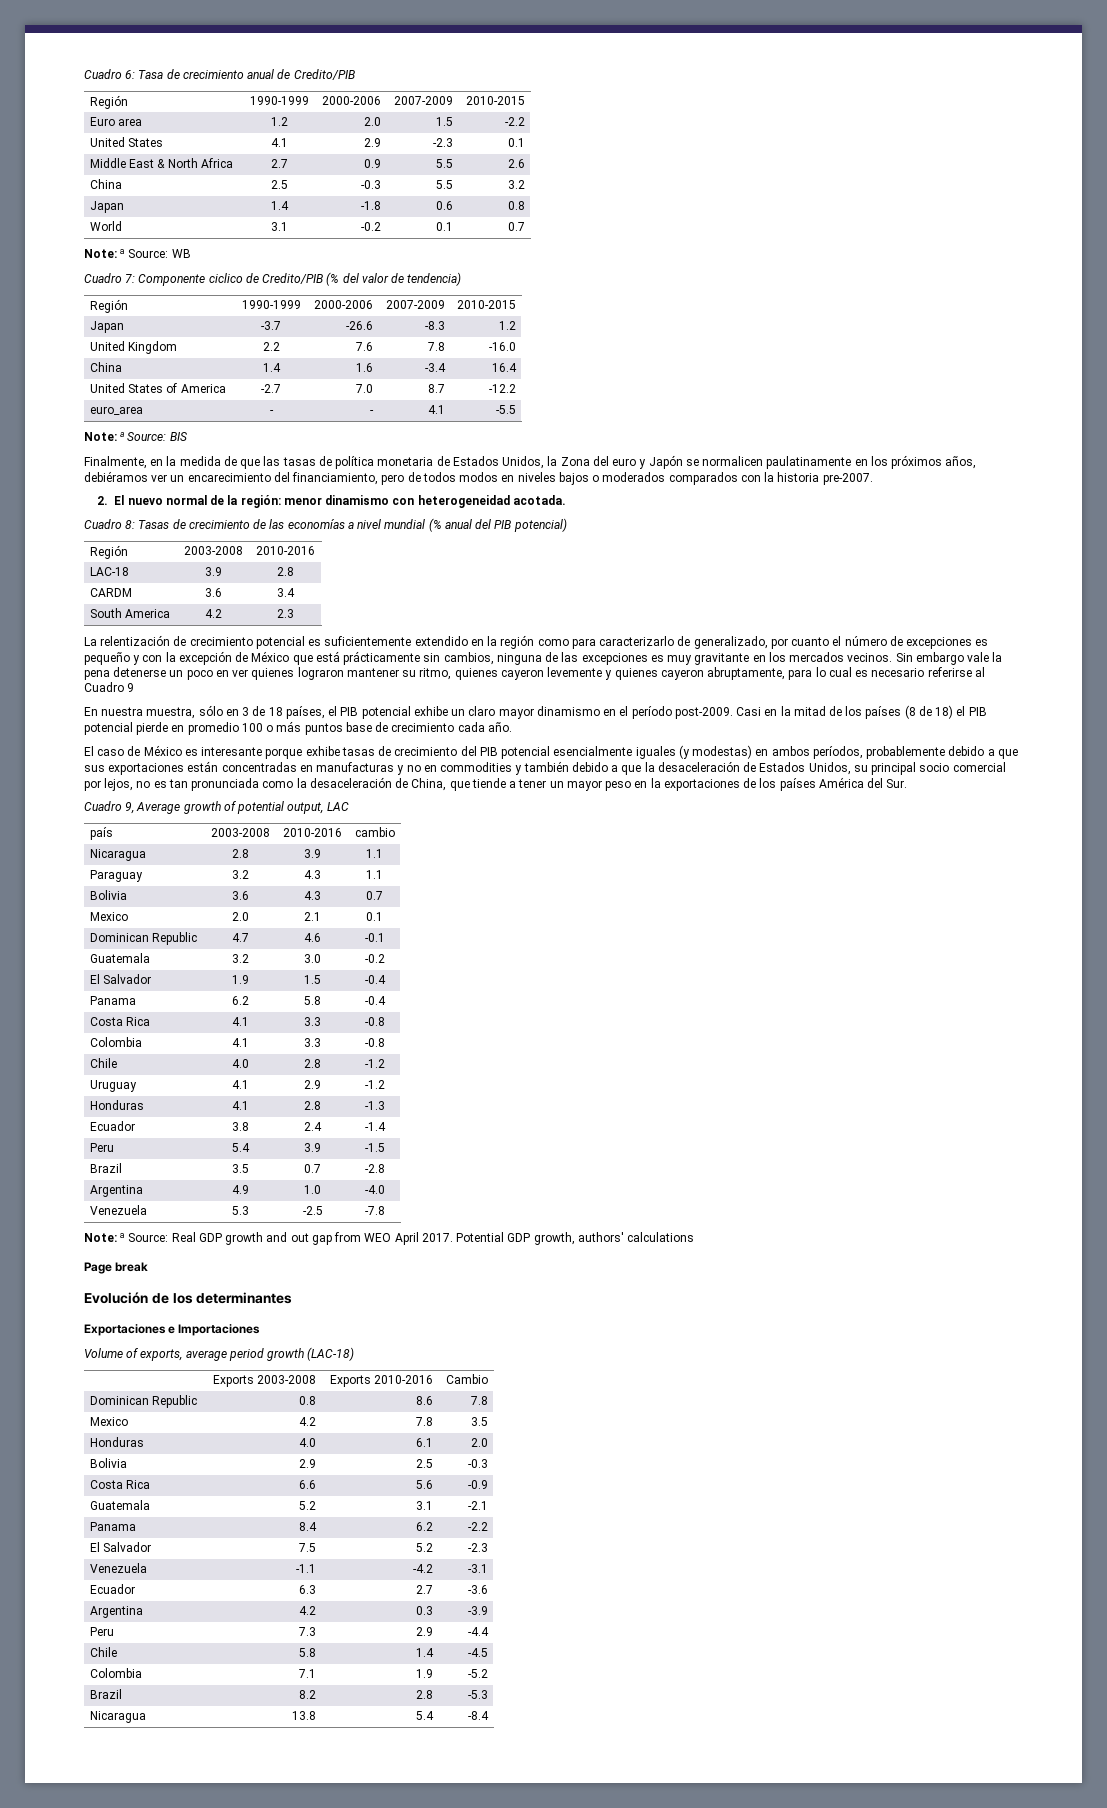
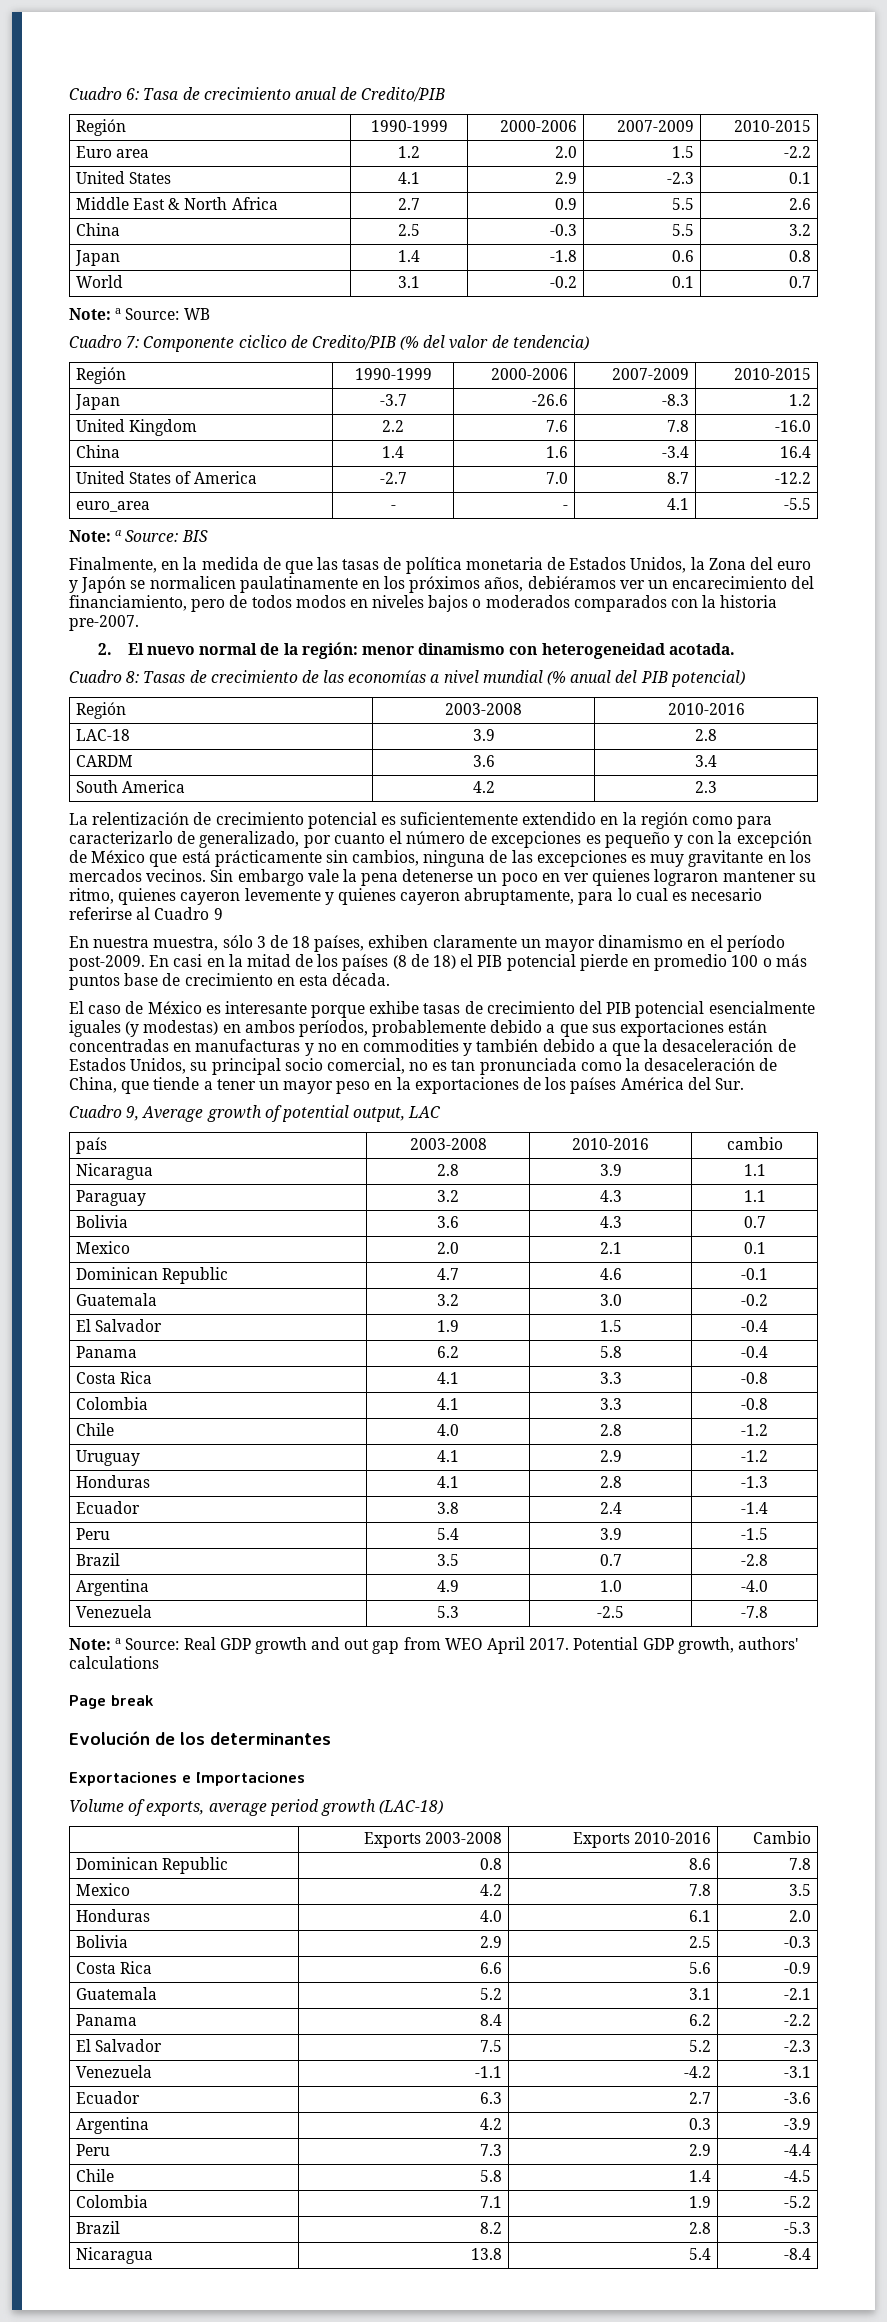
- En nuestra muestra, sólo en 3 de 18 países, el PIB potencial exhibe un claro mayor dinamismo en el período post-2009.
+ En nuestra muestra, sólo 3 de 18 países, exhiben claramente un mayor dinamismo en el período post-2009.
- Casi en la mitad de los países (8 de 18) el PIB potencial pierde en promedio 100 o más puntos base de crecimiento cada año.
+ En casi en la mitad de los países (8 de 18) el PIB potencial pierde en promedio 100 o más puntos base de crecimiento en esta década.
- El caso de México es interesante porque exhibe tasas de crecimiento del PIB potencial esencialmente iguales (y modestas) en ambos períodos, probablemente debido a que sus exportaciones están concentradas en manufacturas y no en commodities y también debido a que la desaceleración de Estados Unidos, su principal socio comercial por lejos, no es tan pronunciada como la desaceleración de China, que tiende a tener un mayor peso en la exportaciones de los países América del Sur.
+ El caso de México es interesante porque exhibe tasas de crecimiento del PIB potencial esencialmente iguales (y modestas) en ambos períodos, probablemente debido a que sus exportaciones están concentradas en manufacturas y no en commodities y también debido a que la desaceleración de Estados Unidos, su principal socio comercial, no es tan pronunciada como la desaceleración de China, que tiende a tener un mayor peso en la exportaciones de los países América del Sur.

